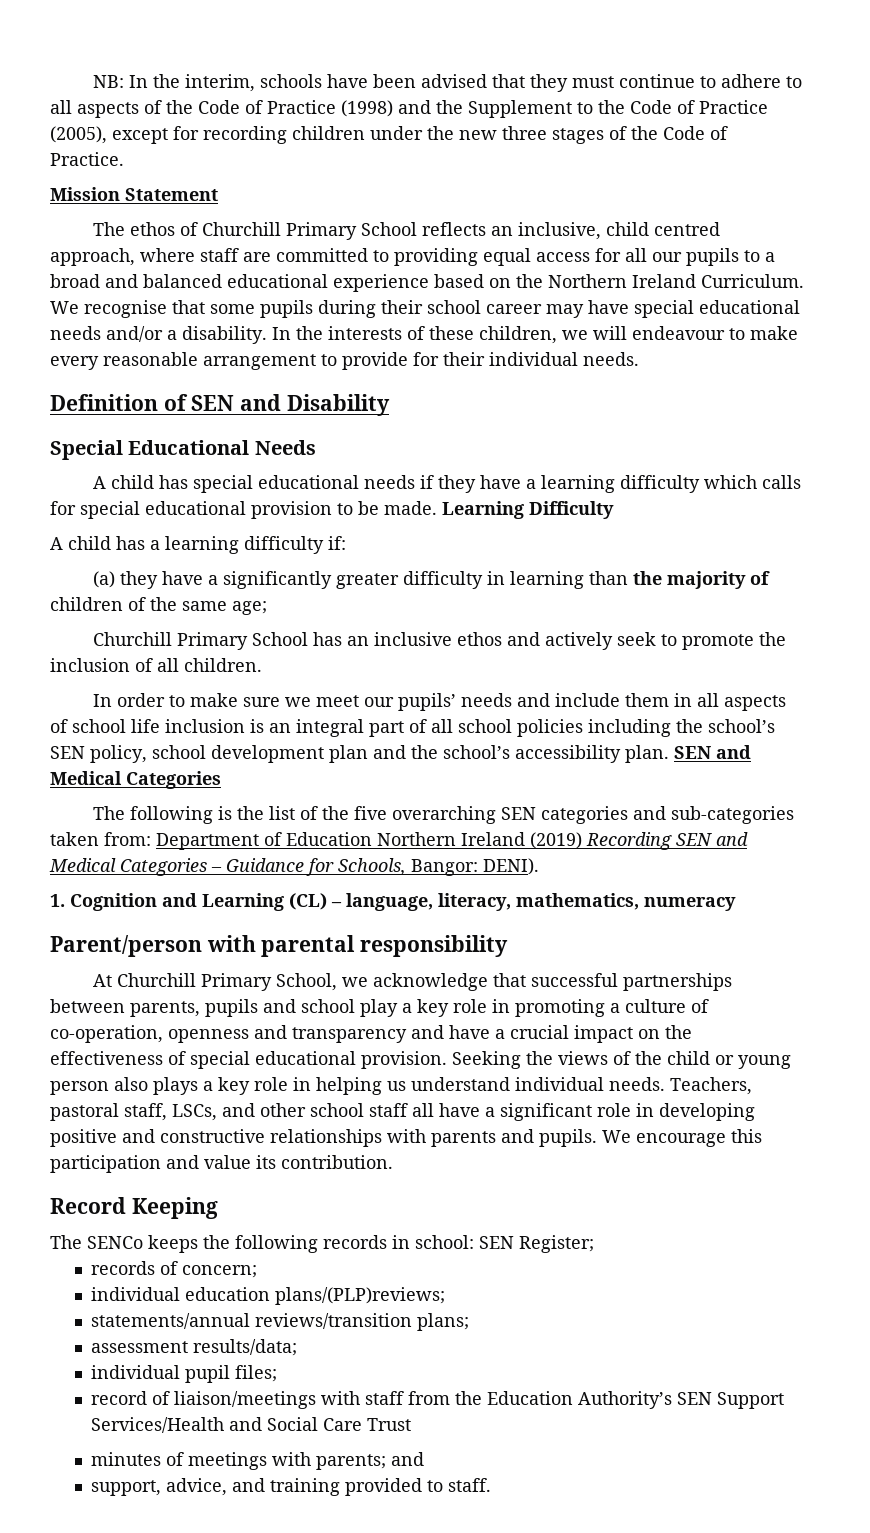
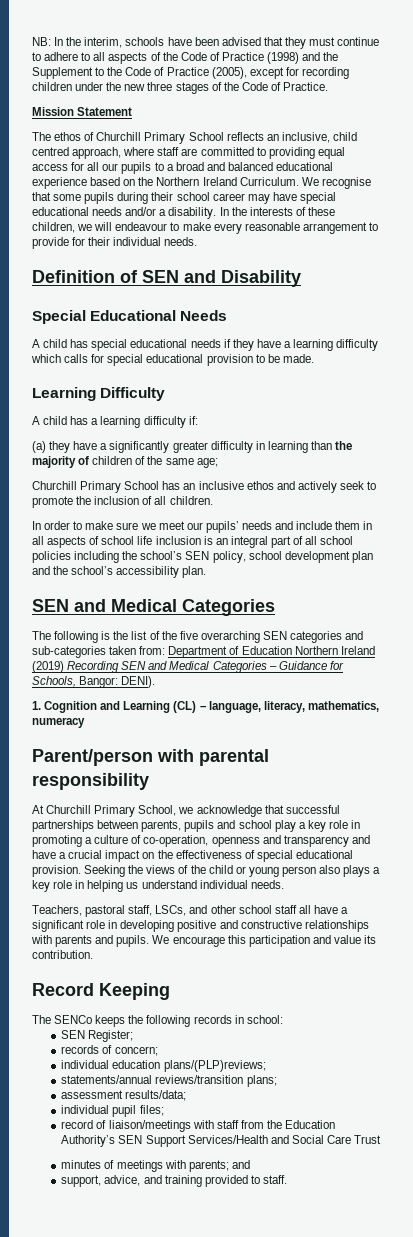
- A child has special educational needs if they have a learning difficulty which calls for special educational provision to be made. Learning Difficulty
+ A child has special educational needs if they have a learning difficulty which calls for special educational provision to be made.
+ Learning Difficulty
- In order to make sure we meet our pupils’ needs and include them in all aspects of school life inclusion is an integral part of all school policies including the school’s SEN policy, school development plan and the school’s accessibility plan. SEN and Medical Categories
+ In order to make sure we meet our pupils’ needs and include them in all aspects of school life inclusion is an integral part of all school policies including the school’s SEN policy, school development plan and the school’s accessibility plan.
+ SEN and Medical Categories
- Seeking the views of the child or young person also plays a key role in helping us understand individual needs. Teachers, pastoral staff, LSCs, and other school staff all have a significant role in developing positive and constructive relationships with parents and pupils.
+ Seeking the views of the child or young person also plays a key role in helping us understand individual needs.
+ Teachers, pastoral staff, LSCs, and other school staff all have a significant role in developing positive and constructive relationships with parents and pupils.
- The SENCo keeps the following records in school: SEN Register;
+ The SENCo keeps the following records in school:
+ SEN Register;

